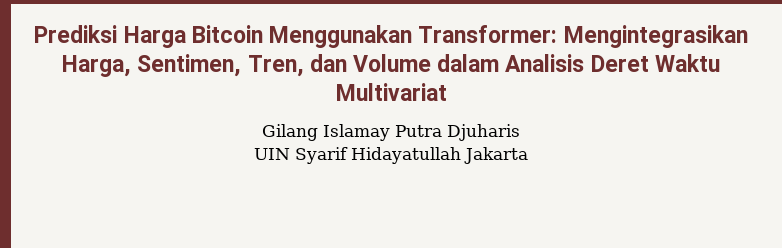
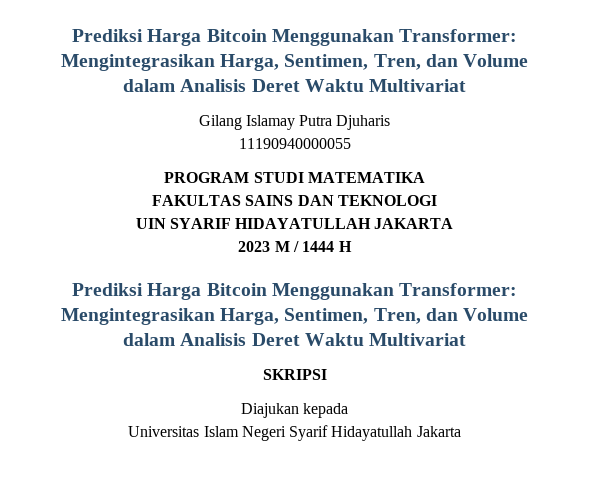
- UIN Syarif Hidayatullah Jakarta
+ 11190940000055
+ PROGRAM STUDI MATEMATIKA
+ FAKULTAS SAINS DAN TEKNOLOGI
+ UIN SYARIF HIDAYATULLAH JAKARTA
+ 2023 M / 1444 H
+ Prediksi Harga Bitcoin Menggunakan Transformer: Mengintegrasikan Harga, Sentimen, Tren, dan Volume dalam Analisis Deret Waktu Multivariat
+ SKRIPSI
+ Diajukan kepada
+ Universitas Islam Negeri Syarif Hidayatullah Jakarta

